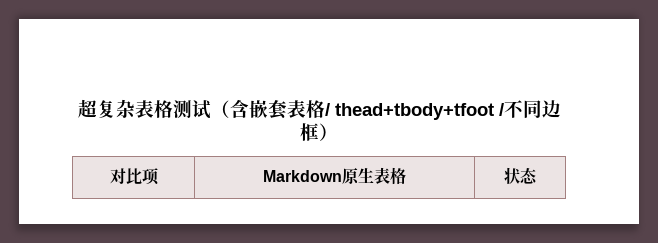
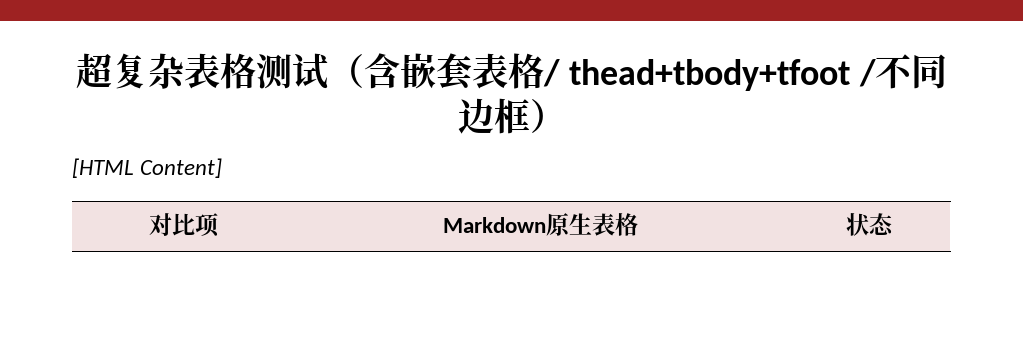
+ [HTML Content]

